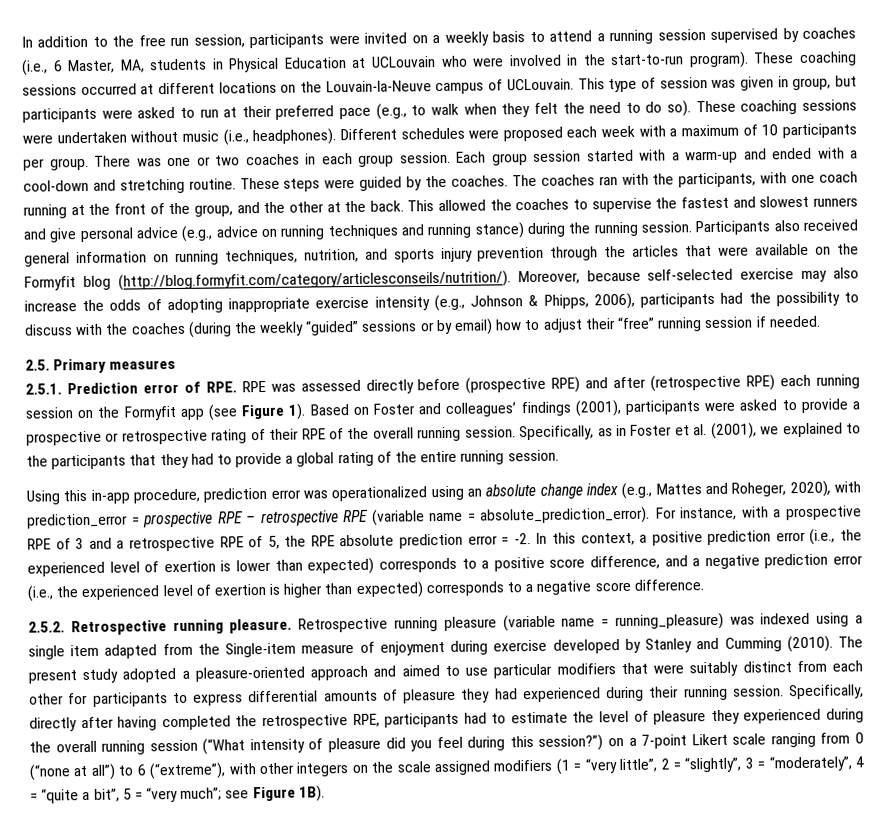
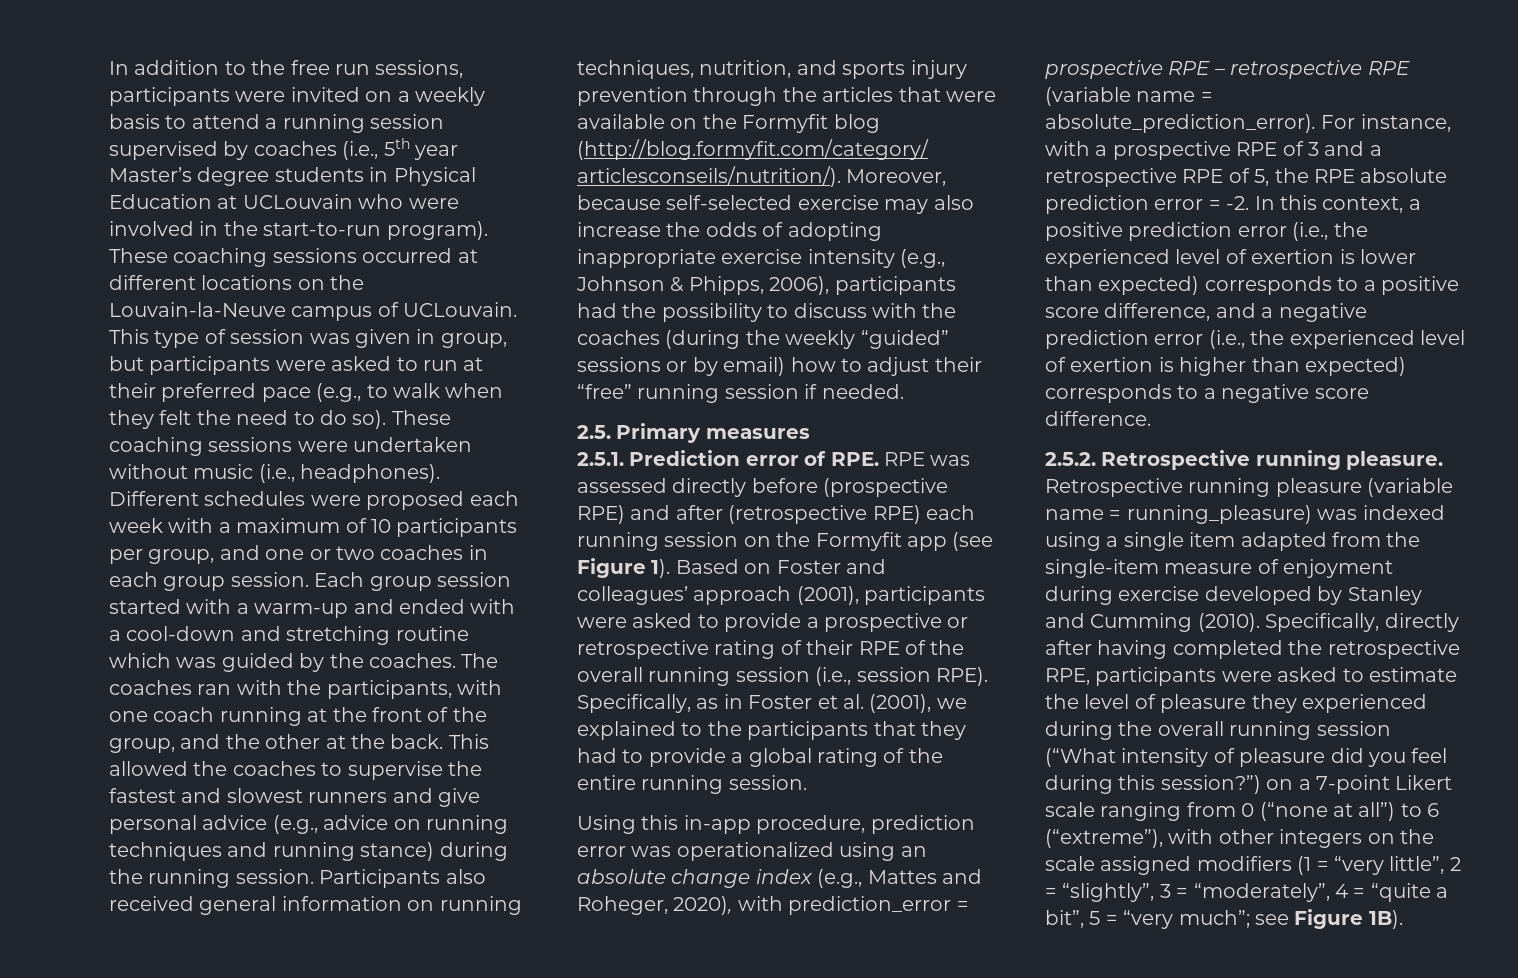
- In addition to the free run session, participants were invited on a weekly basis to attend a running session supervised by coaches (i.e., 6 Master, MA, students in Physical Education at UCLouvain who were involved in the start-to-run program).
+ In addition to the free run sessions, participants were invited on a weekly basis to attend a running session supervised by coaches (i.e., 5th year Master’s degree students in Physical Education at UCLouvain who were involved in the start-to-run program).
- Different schedules were proposed each week with a maximum of 10 participants per group. There was one or two coaches in each group session.
+ Different schedules were proposed each week with a maximum of 10 participants per group, and one or two coaches in each group session.
- Each group session started with a warm-up and ended with a cool-down and stretching routine. These steps were guided by the coaches.
+ Each group session started with a warm-up and ended with a cool-down and stretching routine which was guided by the coaches.
- Based on Foster and colleagues’ findings (2001), participants were asked to provide a prospective or retrospective rating of their RPE of the overall running session.
+ Based on Foster and colleagues’ approach (2001), participants were asked to provide a prospective or retrospective rating of their RPE of the overall running session (i.e., session RPE).
- Retrospective running pleasure (variable name = running_pleasure) was indexed using a single item adapted from the Single-item measure of enjoyment during exercise developed by Stanley and Cumming (2010).
+ Retrospective running pleasure (variable name = running_pleasure) was indexed using a single item adapted from the single-item measure of enjoyment during exercise developed by Stanley and Cumming (2010).
- The present study adopted a pleasure-oriented approach and aimed to use particular modifiers that were suitably distinct from each other for participants to express differential amounts of pleasure they had experienced during their running session.
- Specifically, directly after having completed the retrospective RPE, participants had to estimate the level of pleasure they experienced during the overall running session (“What intensity of pleasure did you feel during this session?”) on a 7-point Likert scale ranging from 0 (“none at all”) to 6 (“extreme”), with other integers on the scale assigned modifiers (1 = “very little”, 2 = “slightly”, 3 = “moderately”, 4 = “quite a bit”, 5 = “very much”;
+ Specifically, directly after having completed the retrospective RPE, participants were asked to estimate the level of pleasure they experienced during the overall running session (“What intensity of pleasure did you feel during this session?”) on a 7-point Likert scale ranging from 0 (“none at all”) to 6 (“extreme”), with other integers on the scale assigned modifiers (1 = “very little”, 2 = “slightly”, 3 = “moderately”, 4 = “quite a bit”, 5 = “very much”;

